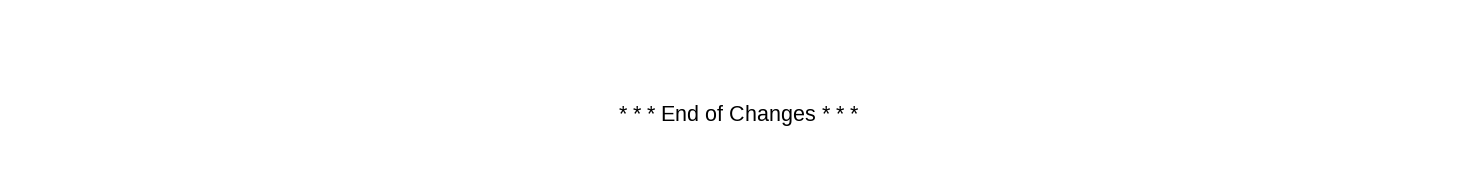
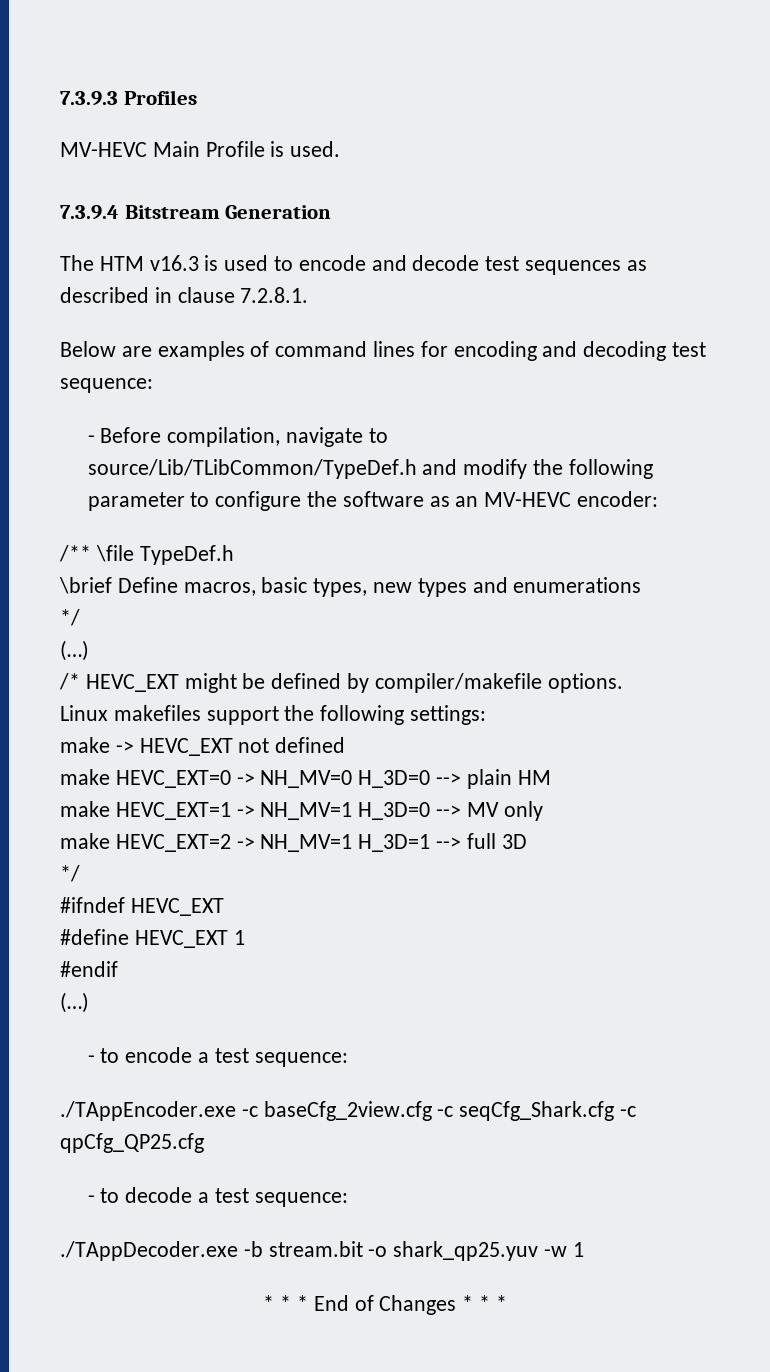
+ 7.3.9.3 Profiles
+ MV-HEVC Main Profile is used.
+ 7.3.9.4 Bitstream Generation
+ The HTM v16.3 is used to encode and decode test sequences as described in clause 7.2.8.1.
+ Below are examples of command lines for encoding and decoding test sequence:
+ - Before compilation, navigate to source/Lib/TLibCommon/TypeDef.h and modify the following parameter to configure the software as an MV-HEVC encoder:
+ /** \file TypeDef.h
+ \brief Define macros, basic types, new types and enumerations
+ */
+ (…)
+ /* HEVC_EXT might be defined by compiler/makefile options.
+ Linux makefiles support the following settings:
+ make -> HEVC_EXT not defined
+ make HEVC_EXT=0 -> NH_MV=0 H_3D=0 --> plain HM
+ make HEVC_EXT=1 -> NH_MV=1 H_3D=0 --> MV only
+ make HEVC_EXT=2 -> NH_MV=1 H_3D=1 --> full 3D
+ */
+ #ifndef HEVC_EXT
+ #define HEVC_EXT 1
+ #endif
+ (…)
+ - to encode a test sequence:
+ ./TAppEncoder.exe -c baseCfg_2view.cfg -c seqCfg_Shark.cfg -c qpCfg_QP25.cfg
+ - to decode a test sequence:
+ ./TAppDecoder.exe -b stream.bit -o shark_qp25.yuv -w 1

